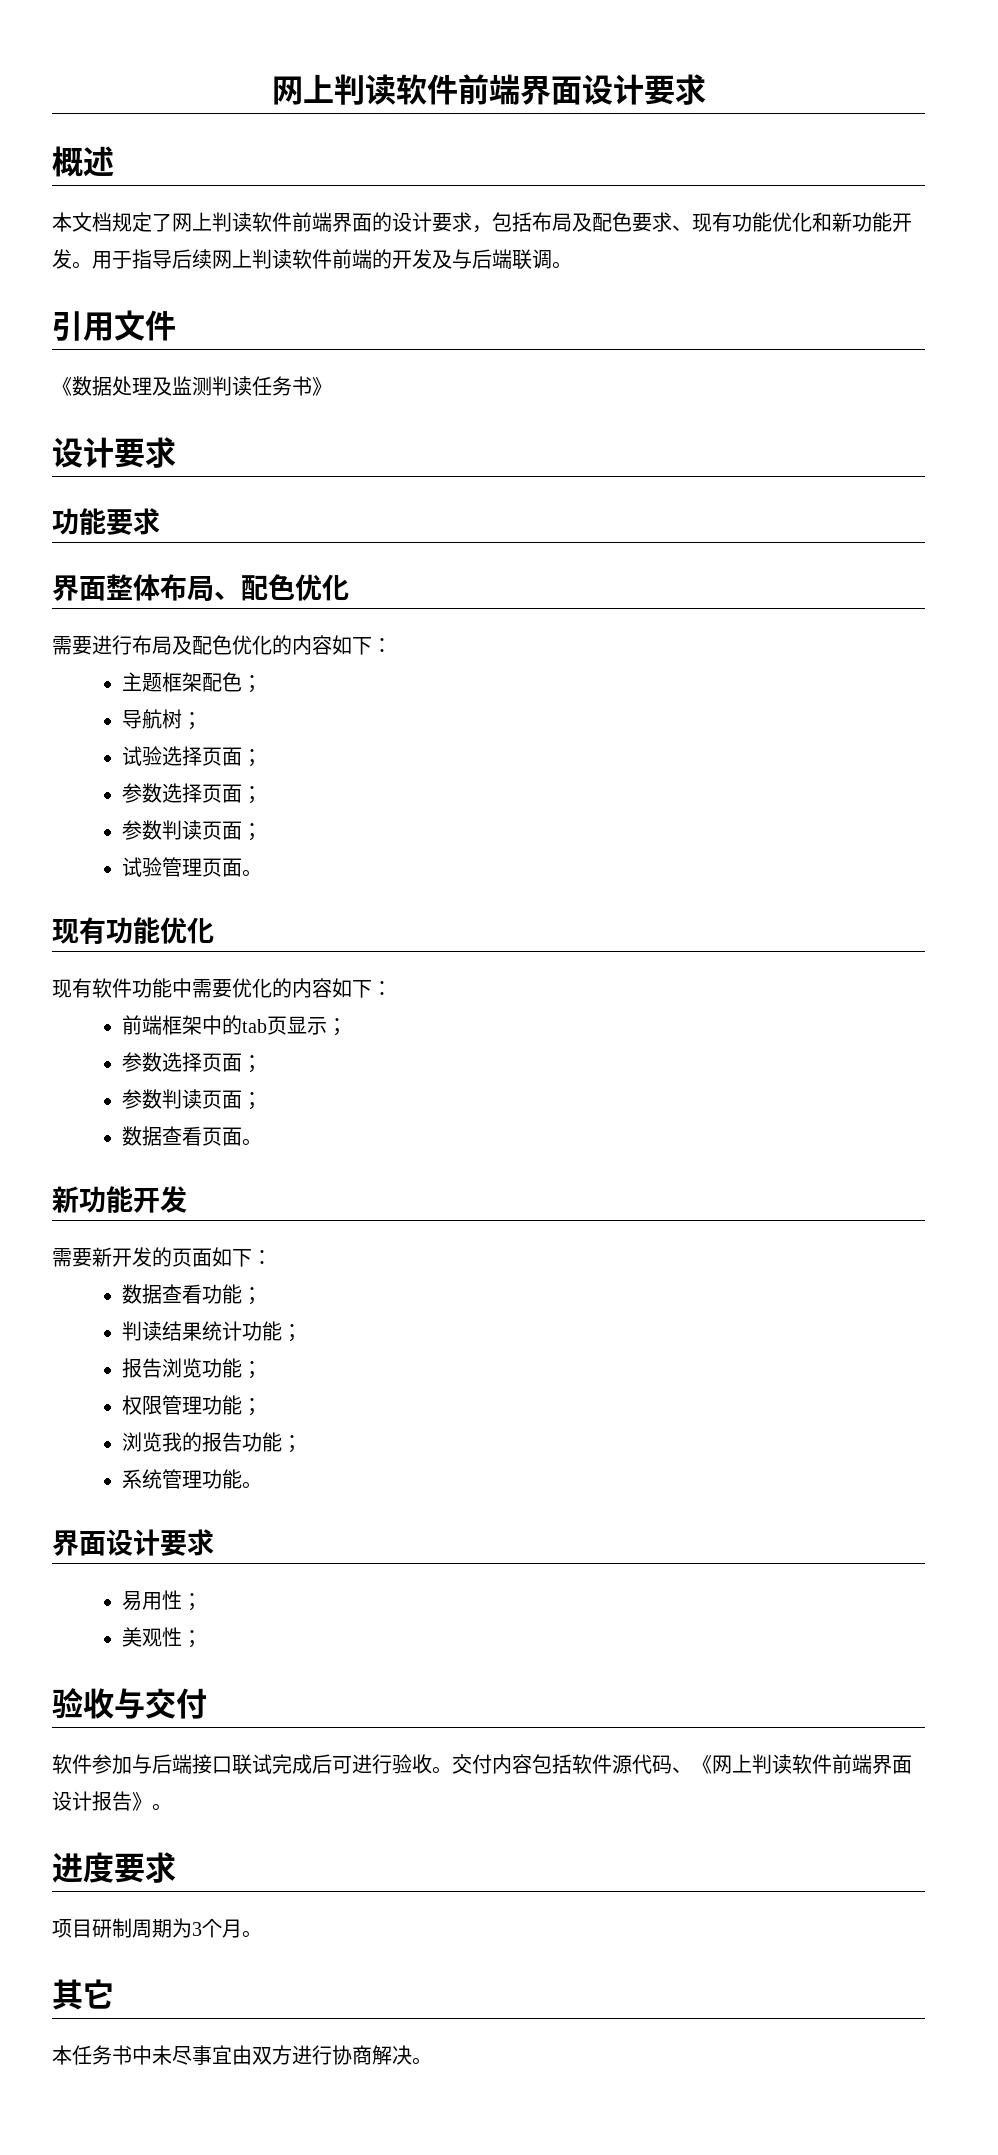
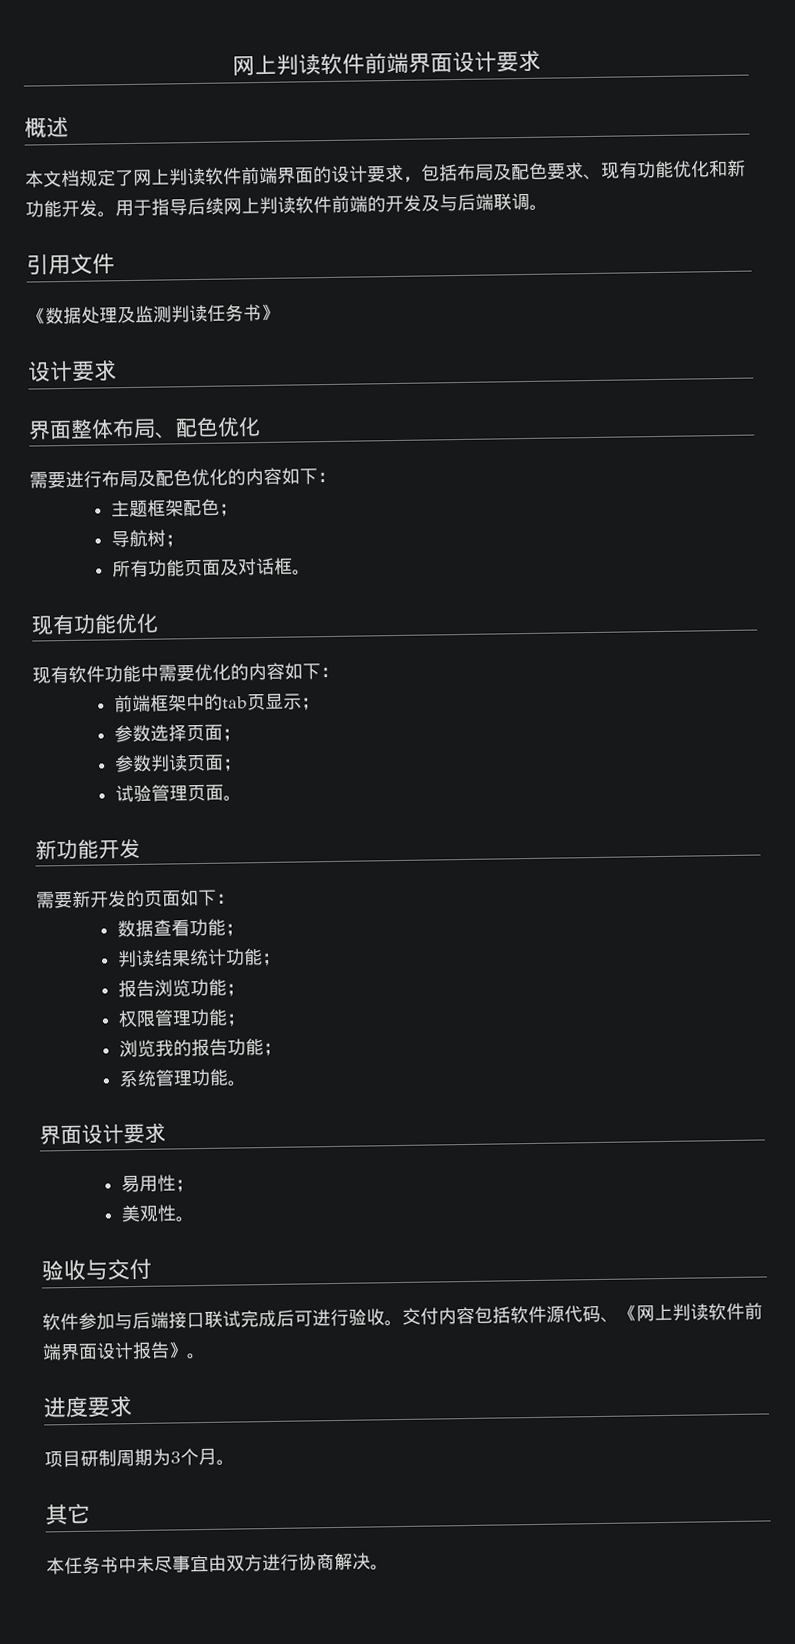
- 功能要求
- 试验选择页面；
- 参数选择页面；
- 参数判读页面；
- 试验管理页面。
+ 所有功能页面及对话框。
- 数据查看页面。
+ 试验管理页面。
- 美观性；
+ 美观性。

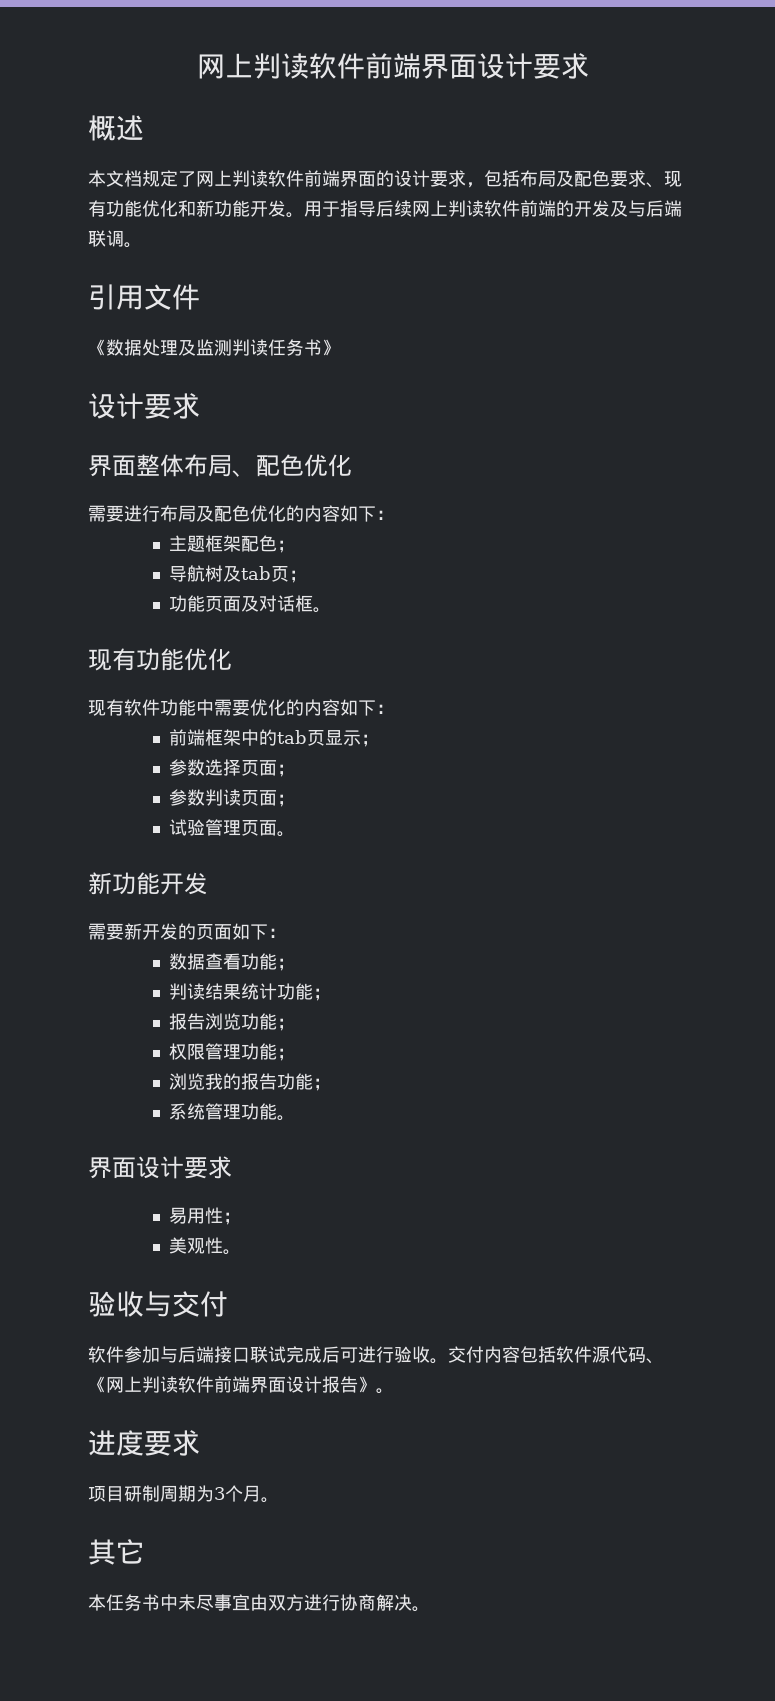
- 导航树；
- 所有功能页面及对话框。
+ 导航树及tab页；
+ 功能页面及对话框。

